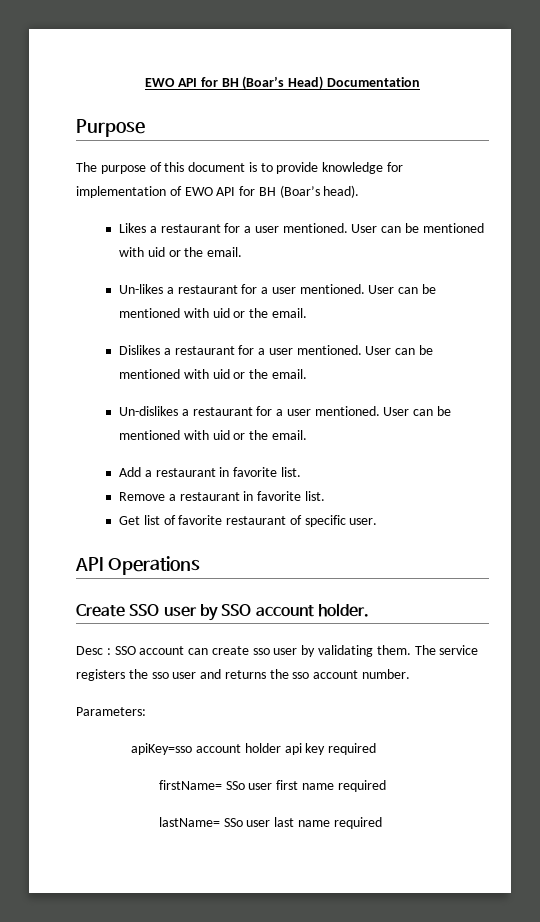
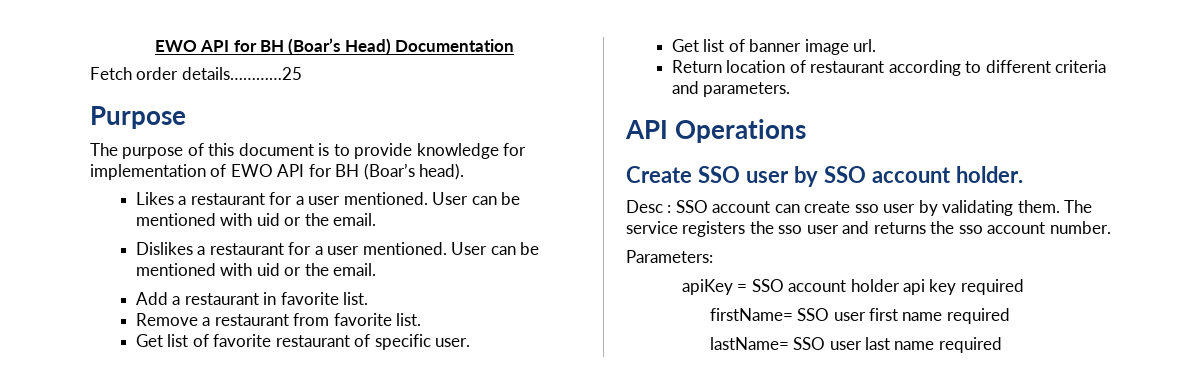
+ Fetch order details…………25
- Un-likes a restaurant for a user mentioned. User can be mentioned with uid or the email.
- Un-dislikes a restaurant for a user mentioned. User can be mentioned with uid or the email.
- Remove a restaurant in favorite list.
+ Remove a restaurant from favorite list.
+ Get list of banner image url.
+ Return location of restaurant according to different criteria and parameters.
- apiKey=sso account holder api key required
+ apiKey = SSO account holder api key required
- firstName= SSo user first name required
+ firstName= SSO user first name required
- lastName= SSo user last name required
+ lastName= SSO user last name required

